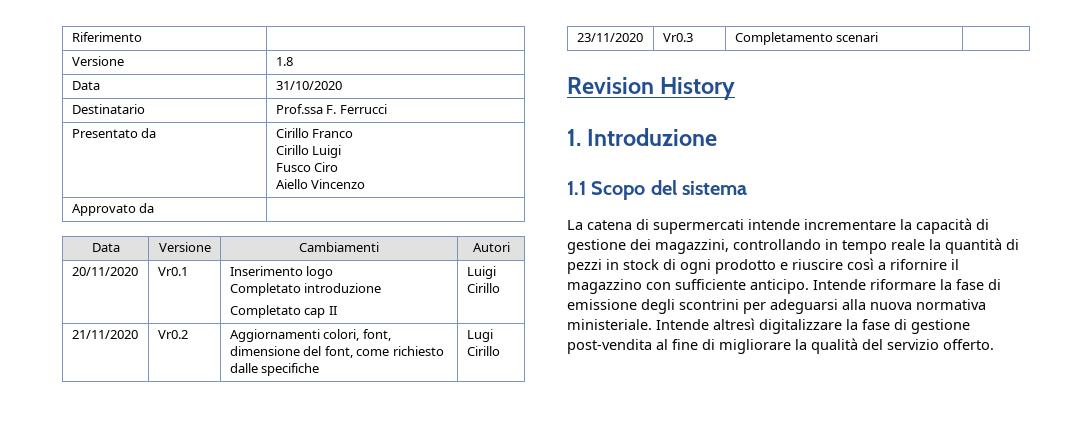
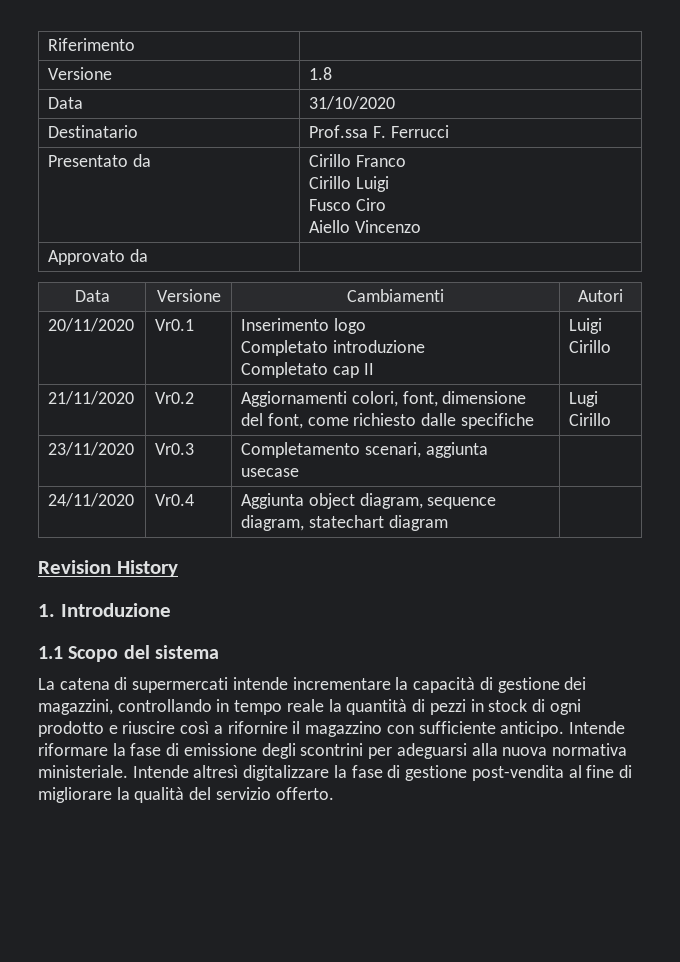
- 23/11/2020 | Vr0.3 | Completamento scenari |
+ 23/11/2020 | Vr0.3 | Completamento scenari, aggiunta usecase |
+ 24/11/2020 | Vr0.4 | Aggiunta object diagram, sequence diagram, statechart diagram |

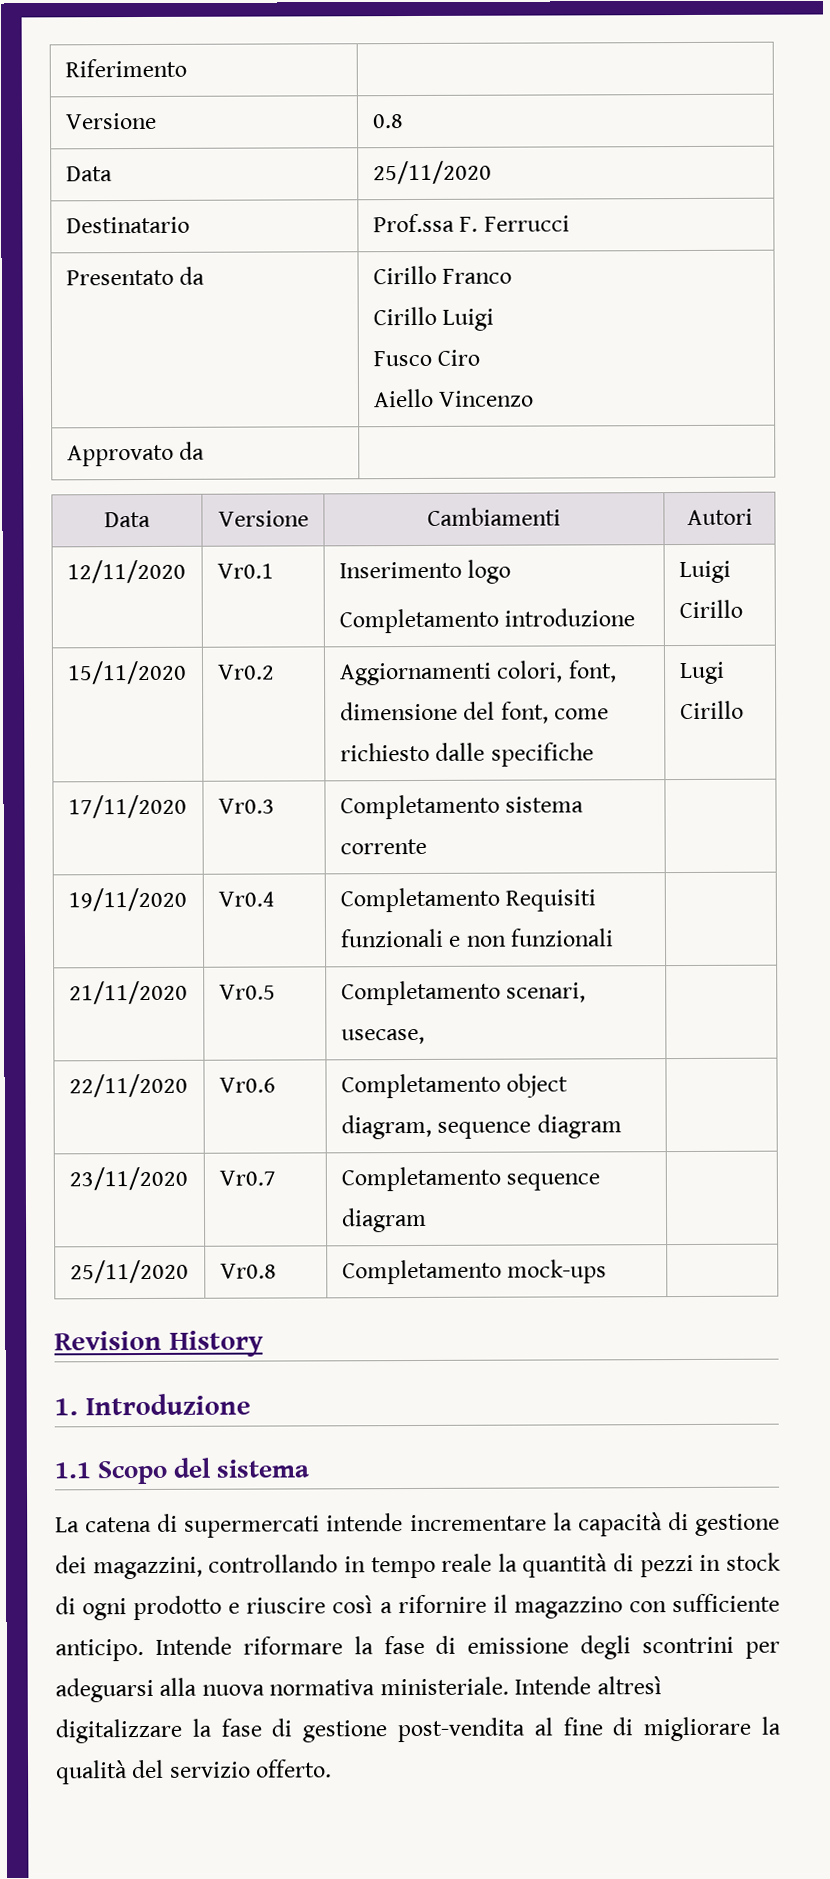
- Versione | 1.8
- Data | 31/10/2020
+ Versione | 0.8
+ Data | 25/11/2020
- 20/11/2020 | Vr0.1 | Inserimento logo
- Completato introduzione
- Completato cap II | Luigi Cirillo
+ 12/11/2020 | Vr0.1 | Inserimento logo
+ Completamento introduzione | Luigi Cirillo
- 21/11/2020 | Vr0.2 | Aggiornamenti colori, font, dimensione del font, come richiesto dalle specifiche | Lugi Cirillo
+ 15/11/2020 | Vr0.2 | Aggiornamenti colori, font, dimensione del font, come richiesto dalle specifiche | Lugi Cirillo
- 23/11/2020 | Vr0.3 | Completamento scenari, aggiunta usecase |
- 24/11/2020 | Vr0.4 | Aggiunta object diagram, sequence diagram, statechart diagram |
+ 17/11/2020 | Vr0.3 | Completamento sistema corrente |
+ 19/11/2020 | Vr0.4 | Completamento Requisiti funzionali e non funzionali |
+ 21/11/2020 | Vr0.5 | Completamento scenari, usecase, |
+ 22/11/2020 | Vr0.6 | Completamento object diagram, sequence diagram |
+ 23/11/2020 | Vr0.7 | Completamento sequence diagram |
+ 25/11/2020 | Vr0.8 | Completamento mock-ups |

